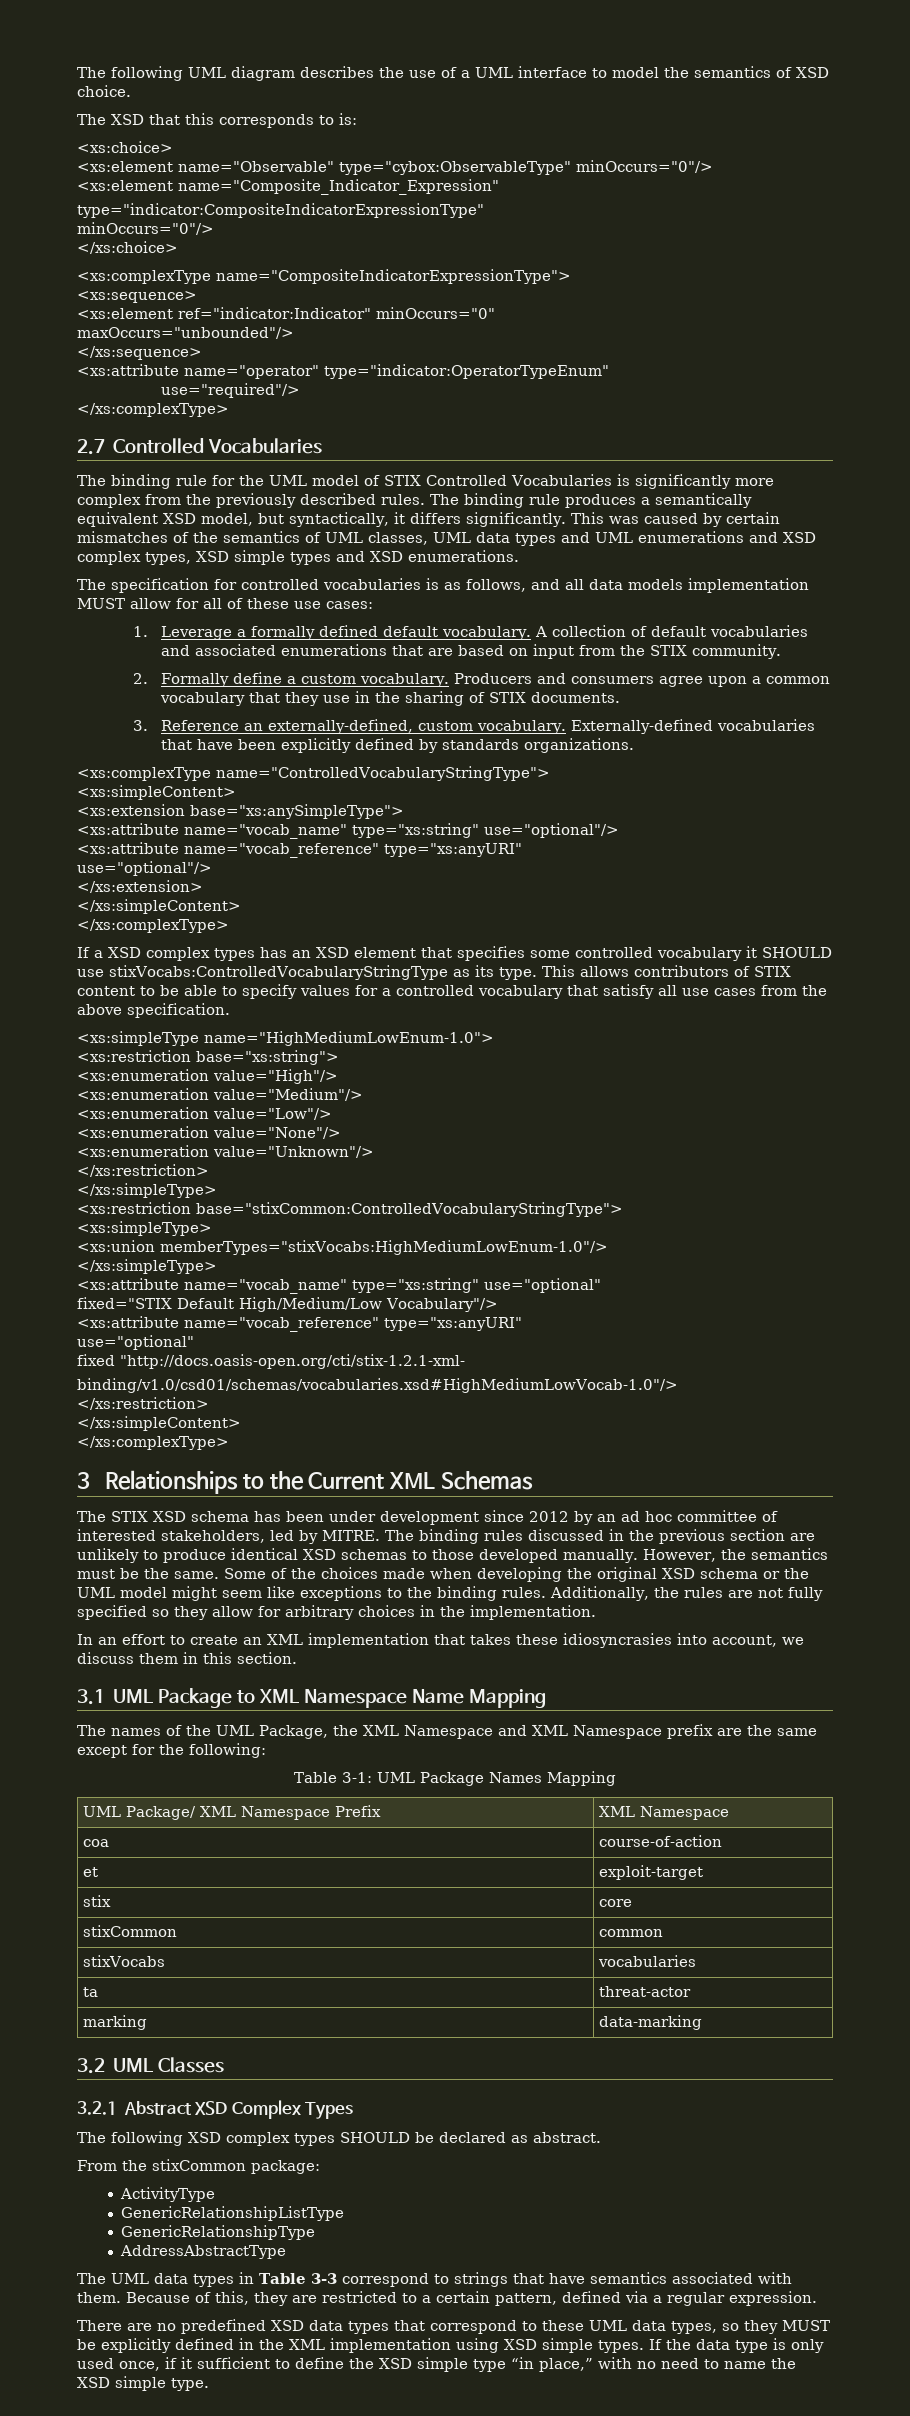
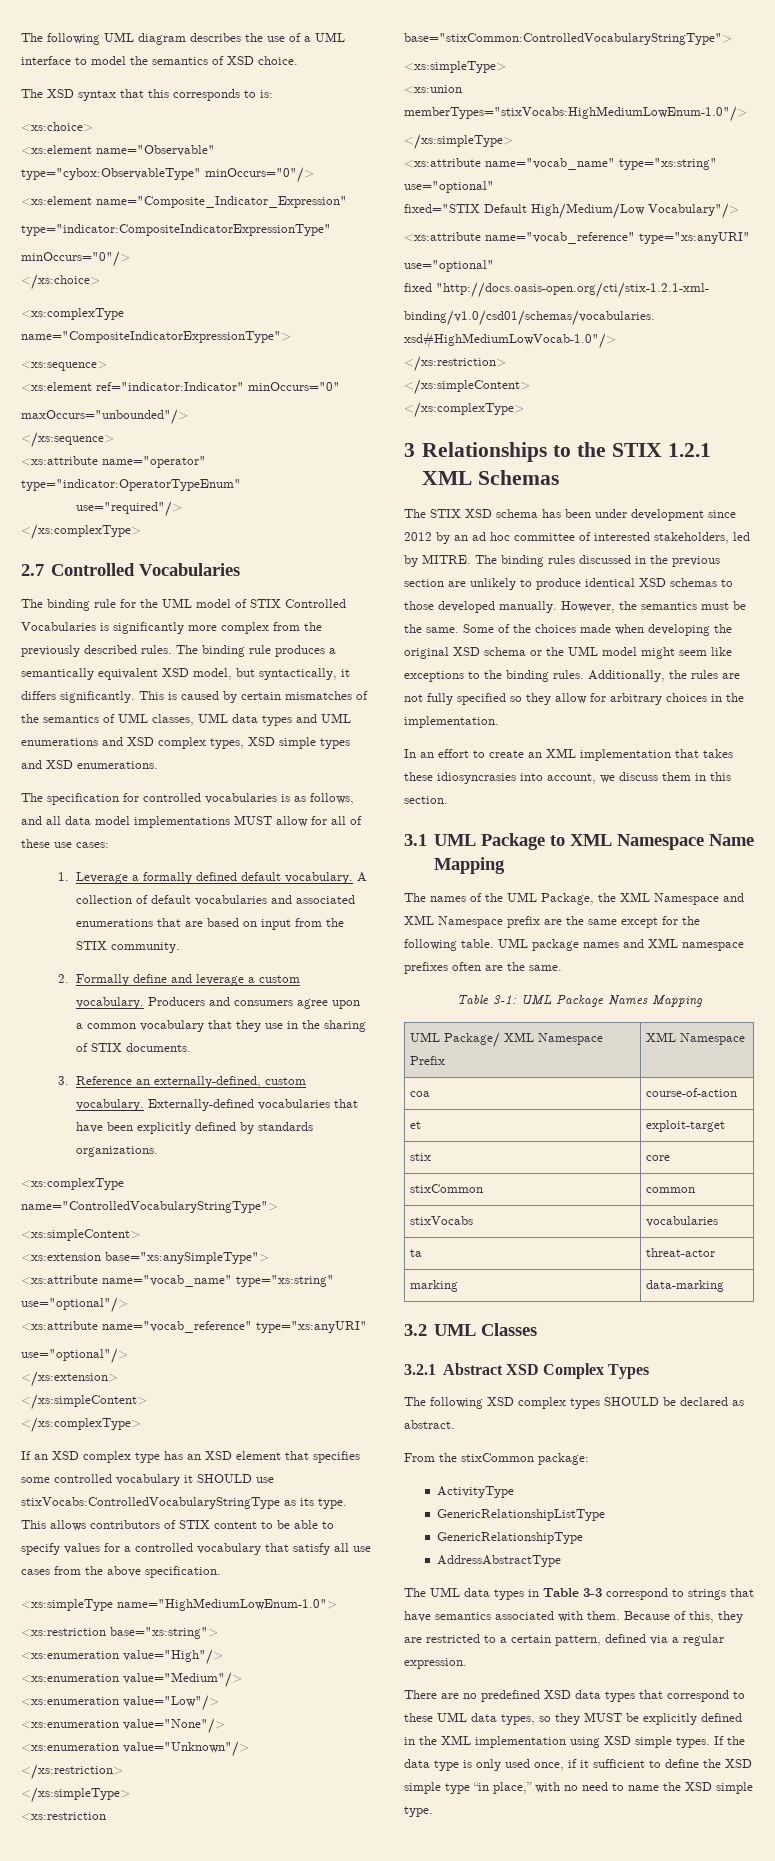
- The XSD that this corresponds to is:
+ The XSD syntax that this corresponds to is:
- This was caused by certain mismatches of the semantics of UML classes, UML data types and UML enumerations and XSD complex types, XSD simple types and XSD enumerations.
+ This is caused by certain mismatches of the semantics of UML classes, UML data types and UML enumerations and XSD complex types, XSD simple types and XSD enumerations.
- The specification for controlled vocabularies is as follows, and all data models implementation MUST allow for all of these use cases:
+ The specification for controlled vocabularies is as follows, and all data model implementations MUST allow for all of these use cases:
- 2. Formally define a custom vocabulary.
+ 2. Formally define and leverage a custom vocabulary.
- If a XSD complex types has an XSD element that specifies some controlled vocabulary it SHOULD use stixVocabs:ControlledVocabularyStringType as its type.
+ If an XSD complex type has an XSD element that specifies some controlled vocabulary it SHOULD use stixVocabs:ControlledVocabularyStringType as its type.
- 3 Relationships to the Current XML Schemas
+ 3 Relationships to the STIX 1.2.1 XML Schemas
- The names of the UML Package, the XML Namespace and XML Namespace prefix are the same except for the following:
+ The names of the UML Package, the XML Namespace and XML Namespace prefix are the same except for the following table. UML package names and XML namespace prefixes often are the same.

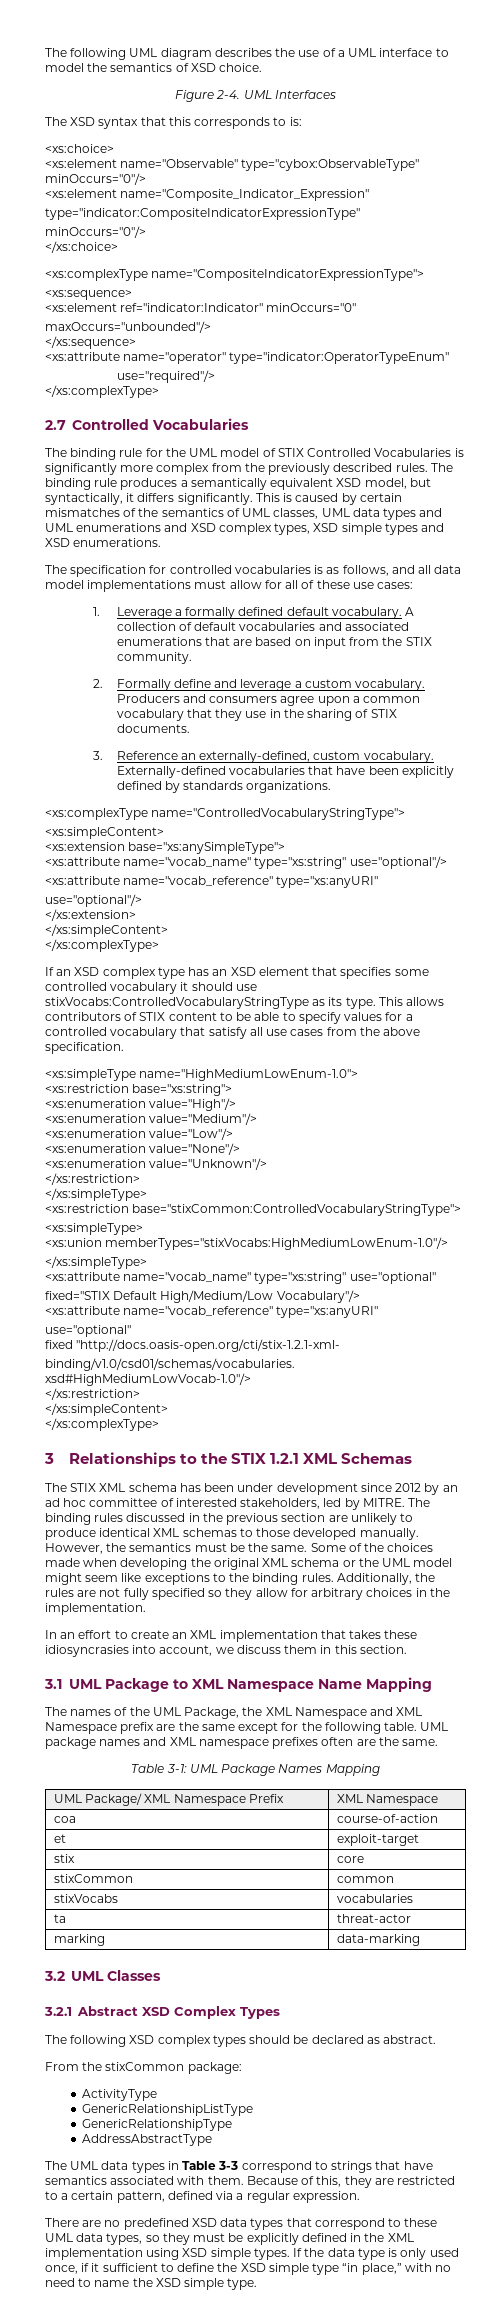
+ Figure 2-4. UML Interfaces
- The specification for controlled vocabularies is as follows, and all data model implementations MUST allow for all of these use cases:
+ The specification for controlled vocabularies is as follows, and all data model implementations must allow for all of these use cases:
- If an XSD complex type has an XSD element that specifies some controlled vocabulary it SHOULD use stixVocabs:ControlledVocabularyStringType as its type.
+ If an XSD complex type has an XSD element that specifies some controlled vocabulary it should use stixVocabs:ControlledVocabularyStringType as its type.
- The STIX XSD schema has been under development since 2012 by an ad hoc committee of interested stakeholders, led by MITRE.
+ The STIX XML schema has been under development since 2012 by an ad hoc committee of interested stakeholders, led by MITRE.
- The binding rules discussed in the previous section are unlikely to produce identical XSD schemas to those developed manually.
+ The binding rules discussed in the previous section are unlikely to produce identical XML schemas to those developed manually.
- Some of the choices made when developing the original XSD schema or the UML model might seem like exceptions to the binding rules.
+ Some of the choices made when developing the original XML schema or the UML model might seem like exceptions to the binding rules.
- The following XSD complex types SHOULD be declared as abstract.
+ The following XSD complex types should be declared as abstract.
- There are no predefined XSD data types that correspond to these UML data types, so they MUST be explicitly defined in the XML implementation using XSD simple types.
+ There are no predefined XSD data types that correspond to these UML data types, so they must be explicitly defined in the XML implementation using XSD simple types.

